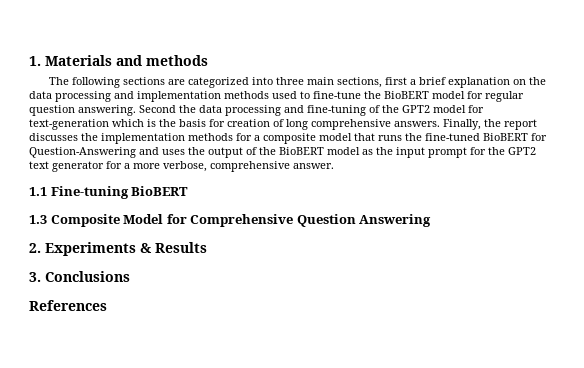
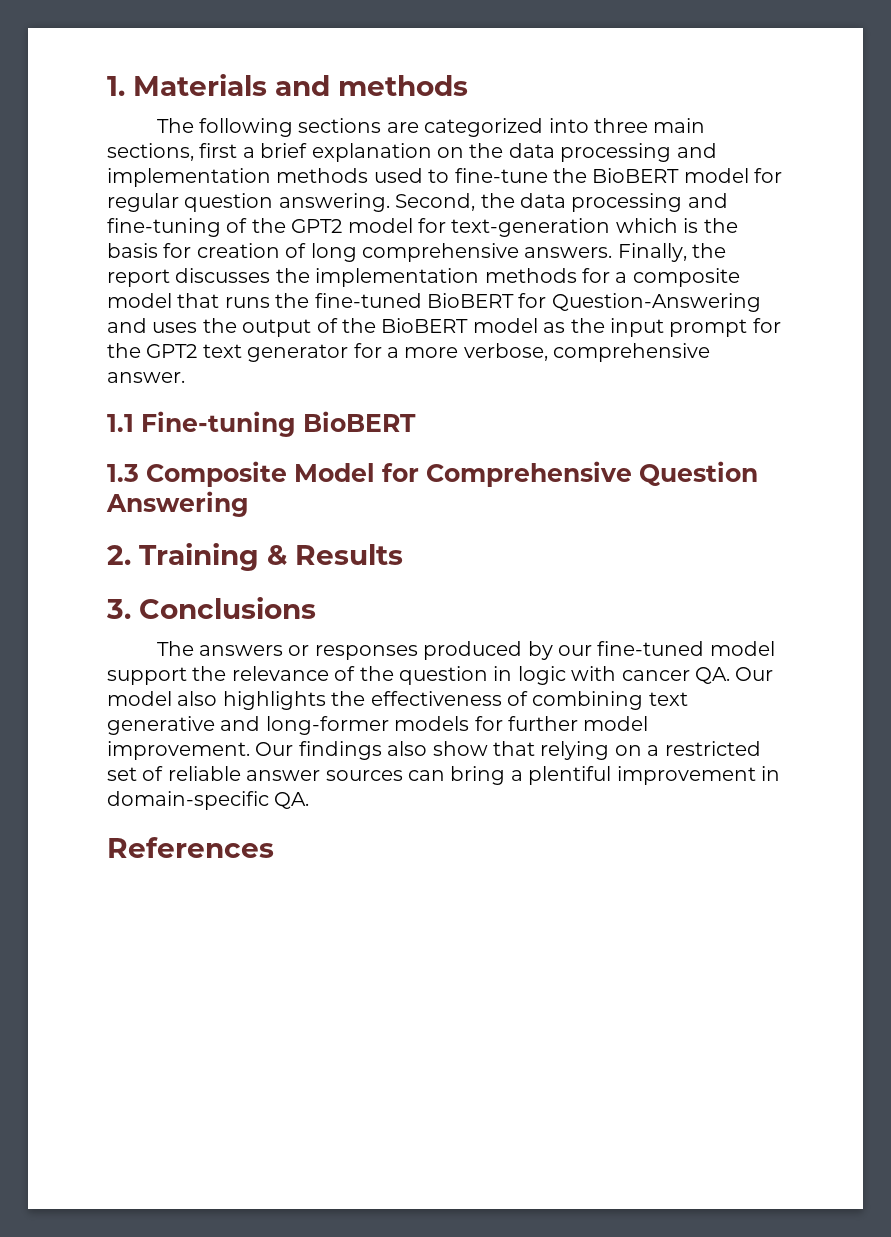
- Second the data processing and fine-tuning of the GPT2 model for text-generation which is the basis for creation of long comprehensive answers.
+ Second, the data processing and fine-tuning of the GPT2 model for text-generation which is the basis for creation of long comprehensive answers.
- 2. Experiments & Results
+ 2. Training & Results
+ The answers or responses produced by our fine-tuned model support the relevance of the question in logic with cancer QA. Our model also highlights the effectiveness of combining text generative and long-former models for further model improvement. Our findings also show that relying on a restricted set of reliable answer sources can bring a plentiful improvement in domain-specific QA.

